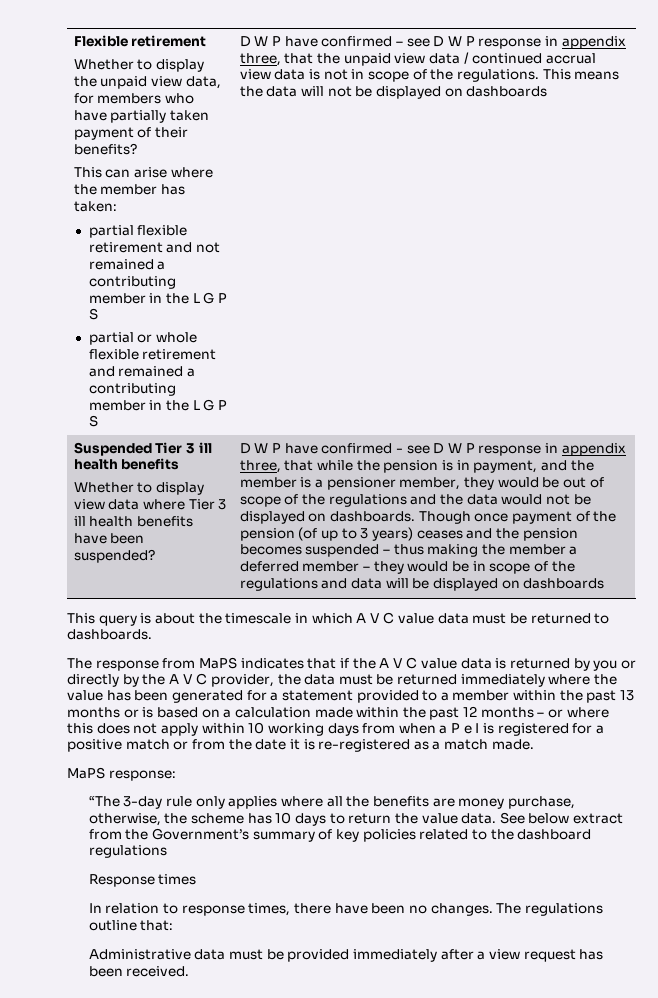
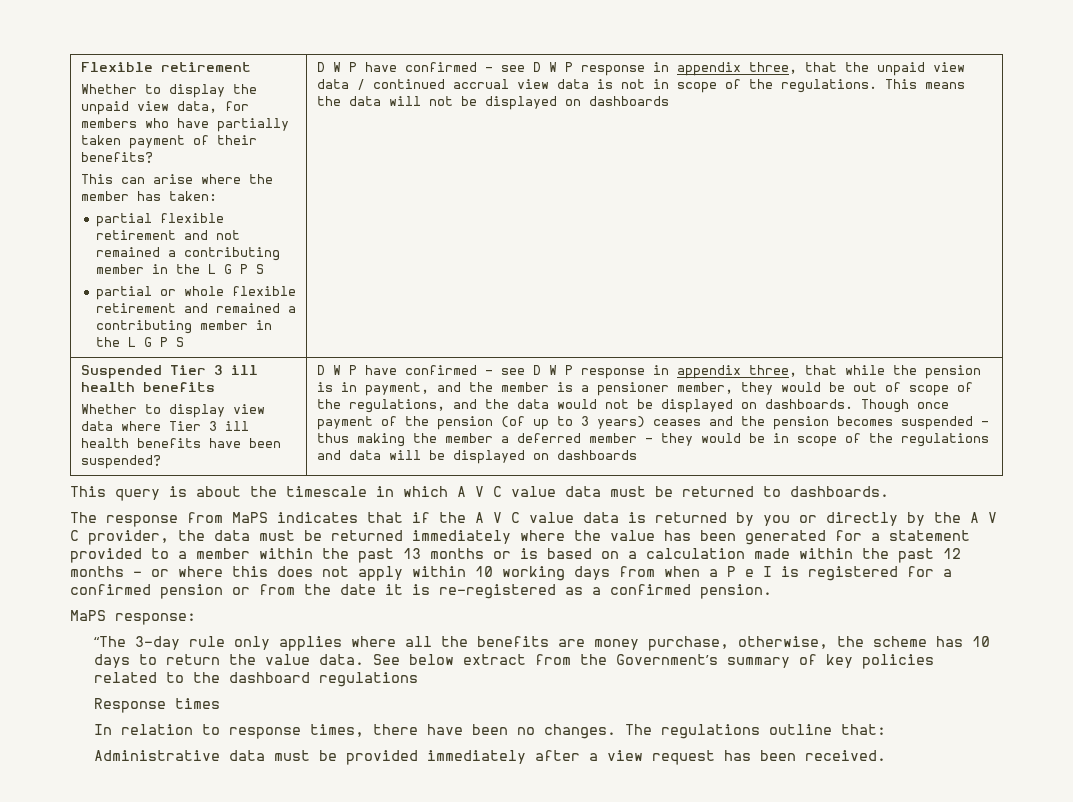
- D W P have confirmed - see D W P response in appendix three, that while the pension is in payment, and the member is a pensioner member, they would be out of scope of the regulations and the data would not be displayed on dashboards.
+ D W P have confirmed - see D W P response in appendix three, that while the pension is in payment, and the member is a pensioner member, they would be out of scope of the regulations, and the data would not be displayed on dashboards.
- The response from MaPS indicates that if the A V C value data is returned by you or directly by the A V C provider, the data must be returned immediately where the value has been generated for a statement provided to a member within the past 13 months or is based on a calculation made within the past 12 months – or where this does not apply within 10 working days from when a P e I is registered for a positive match or from the date it is re-registered as a match made.
+ The response from MaPS indicates that if the A V C value data is returned by you or directly by the A V C provider, the data must be returned immediately where the value has been generated for a statement provided to a member within the past 13 months or is based on a calculation made within the past 12 months – or where this does not apply within 10 working days from when a P e I is registered for a confirmed pension or from the date it is re-registered as a confirmed pension.

